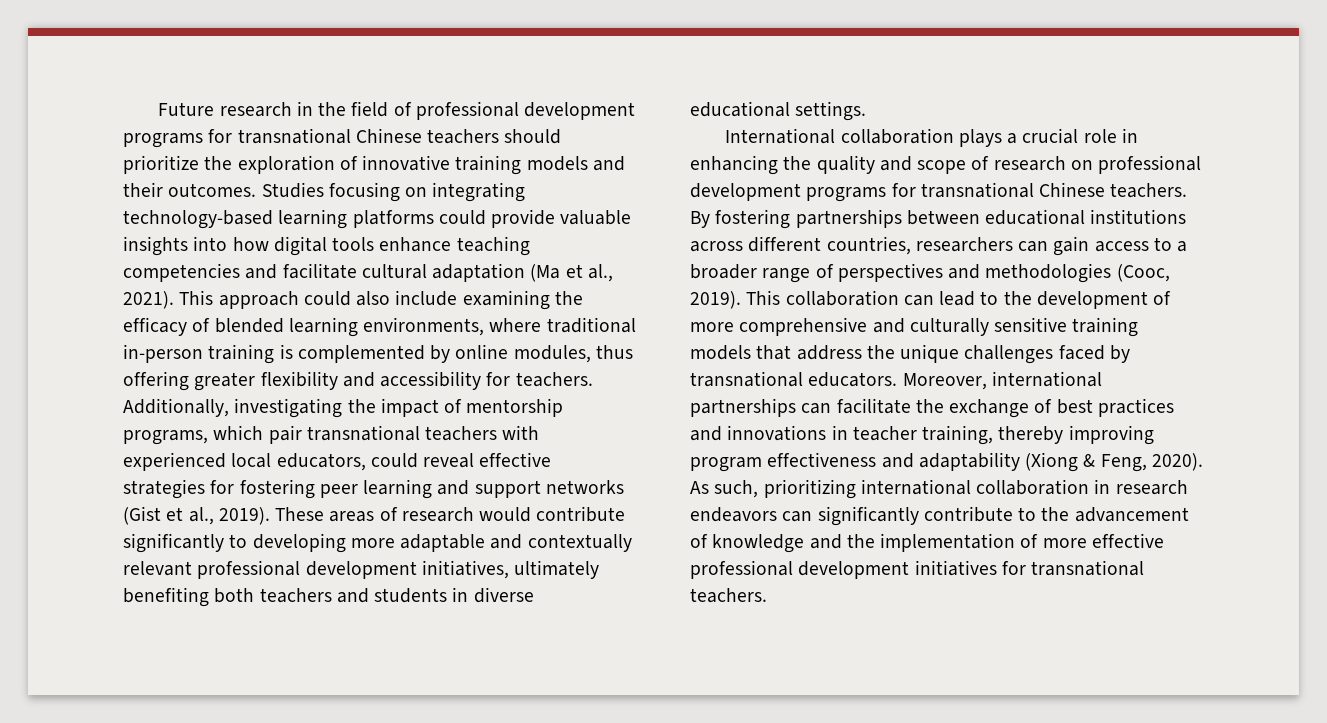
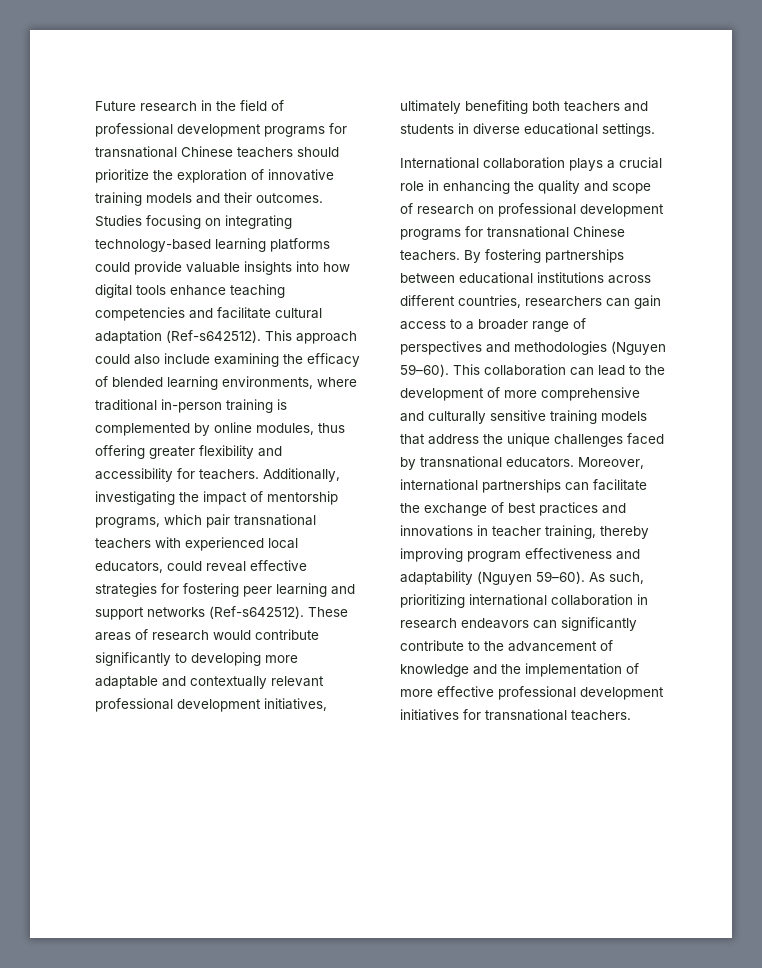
- Studies focusing on integrating technology-based learning platforms could provide valuable insights into how digital tools enhance teaching competencies and facilitate cultural adaptation (Ma et al., 2021).
+ Studies focusing on integrating technology-based learning platforms could provide valuable insights into how digital tools enhance teaching competencies and facilitate cultural adaptation (Ref-s642512).
- Additionally, investigating the impact of mentorship programs, which pair transnational teachers with experienced local educators, could reveal effective strategies for fostering peer learning and support networks (Gist et al., 2019).
+ Additionally, investigating the impact of mentorship programs, which pair transnational teachers with experienced local educators, could reveal effective strategies for fostering peer learning and support networks (Ref-s642512).
- By fostering partnerships between educational institutions across different countries, researchers can gain access to a broader range of perspectives and methodologies (Cooc, 2019).
+ By fostering partnerships between educational institutions across different countries, researchers can gain access to a broader range of perspectives and methodologies (Nguyen 59–60).
- Moreover, international partnerships can facilitate the exchange of best practices and innovations in teacher training, thereby improving program effectiveness and adaptability (Xiong & Feng, 2020).
+ Moreover, international partnerships can facilitate the exchange of best practices and innovations in teacher training, thereby improving program effectiveness and adaptability (Nguyen 59–60).

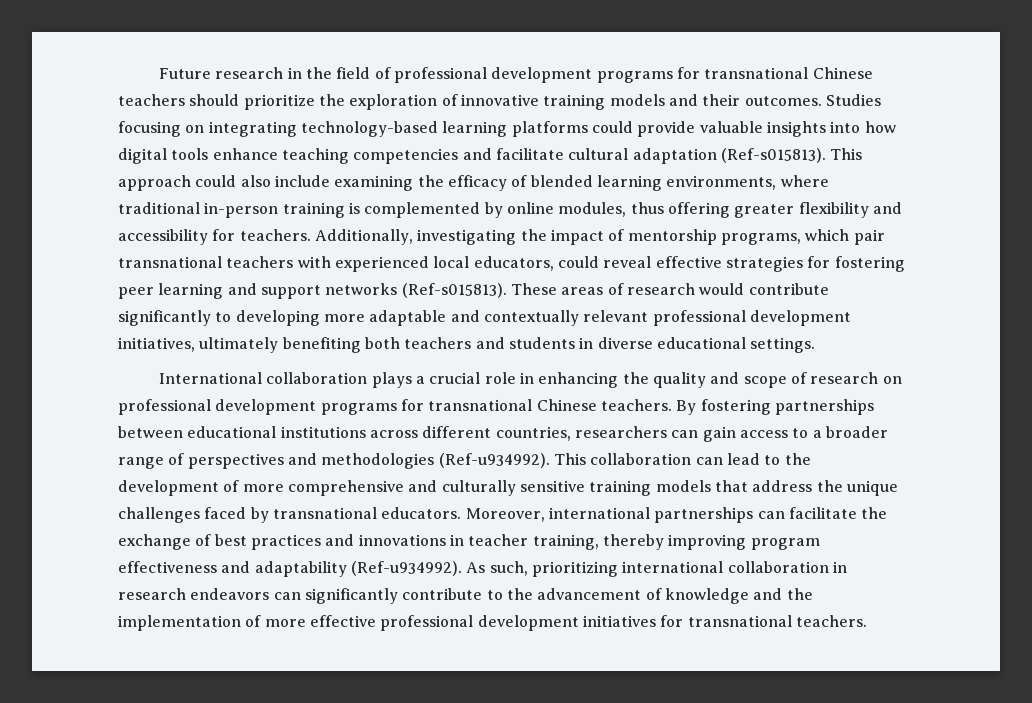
- Studies focusing on integrating technology-based learning platforms could provide valuable insights into how digital tools enhance teaching competencies and facilitate cultural adaptation (Ref-s642512).
+ Studies focusing on integrating technology-based learning platforms could provide valuable insights into how digital tools enhance teaching competencies and facilitate cultural adaptation (Ref-s015813).
- Additionally, investigating the impact of mentorship programs, which pair transnational teachers with experienced local educators, could reveal effective strategies for fostering peer learning and support networks (Ref-s642512).
+ Additionally, investigating the impact of mentorship programs, which pair transnational teachers with experienced local educators, could reveal effective strategies for fostering peer learning and support networks (Ref-s015813).
- By fostering partnerships between educational institutions across different countries, researchers can gain access to a broader range of perspectives and methodologies (Nguyen 59–60).
+ By fostering partnerships between educational institutions across different countries, researchers can gain access to a broader range of perspectives and methodologies (Ref-u934992).
- Moreover, international partnerships can facilitate the exchange of best practices and innovations in teacher training, thereby improving program effectiveness and adaptability (Nguyen 59–60).
+ Moreover, international partnerships can facilitate the exchange of best practices and innovations in teacher training, thereby improving program effectiveness and adaptability (Ref-u934992).

